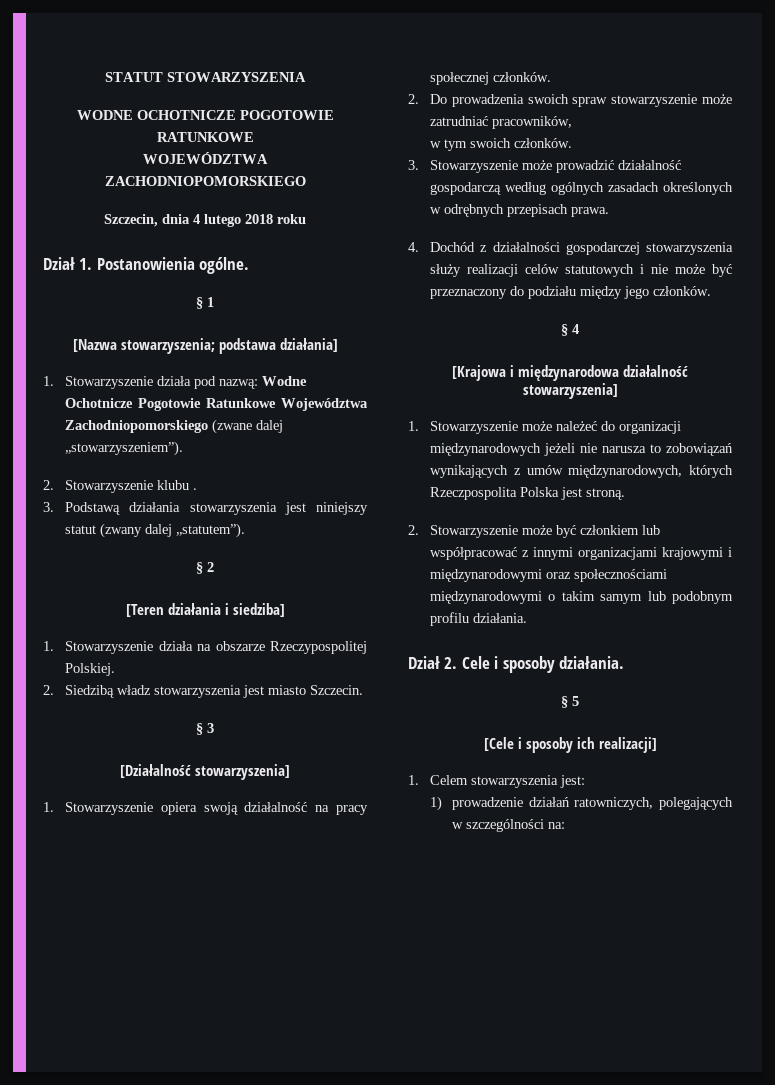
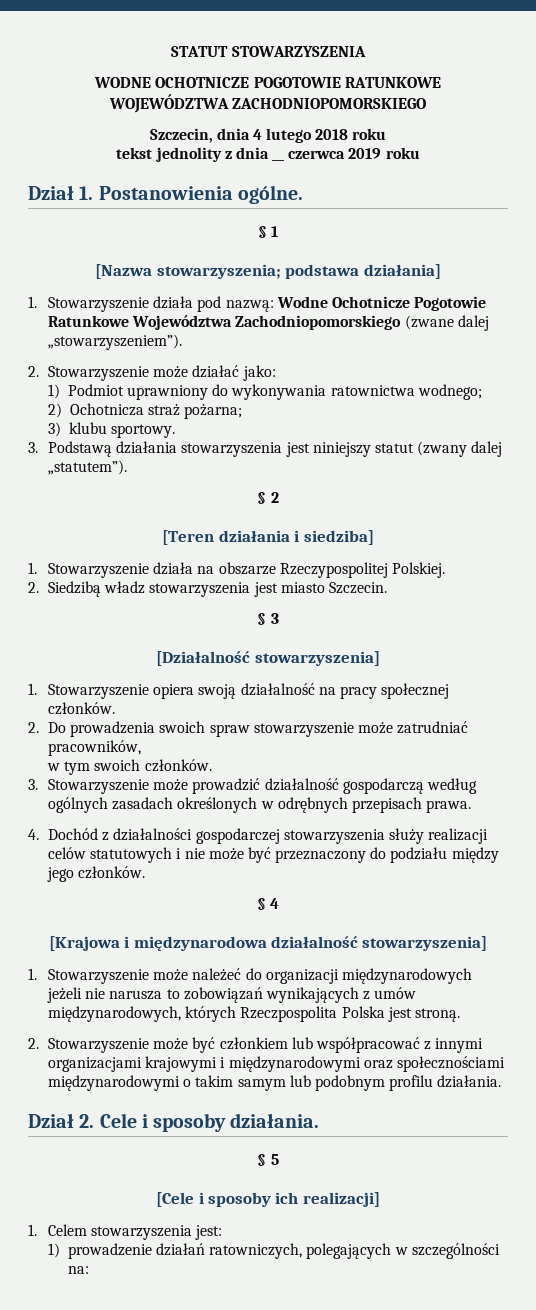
+ tekst jednolity z dnia __ czerwca 2019 roku
- 2. Stowarzyszenie klubu .
+ 2. Stowarzyszenie może działać jako:
+ 1) Podmiot uprawniony do wykonywania ratownictwa wodnego;
+ 2) Ochotnicza straż pożarna;
+ 3) klubu sportowy.

